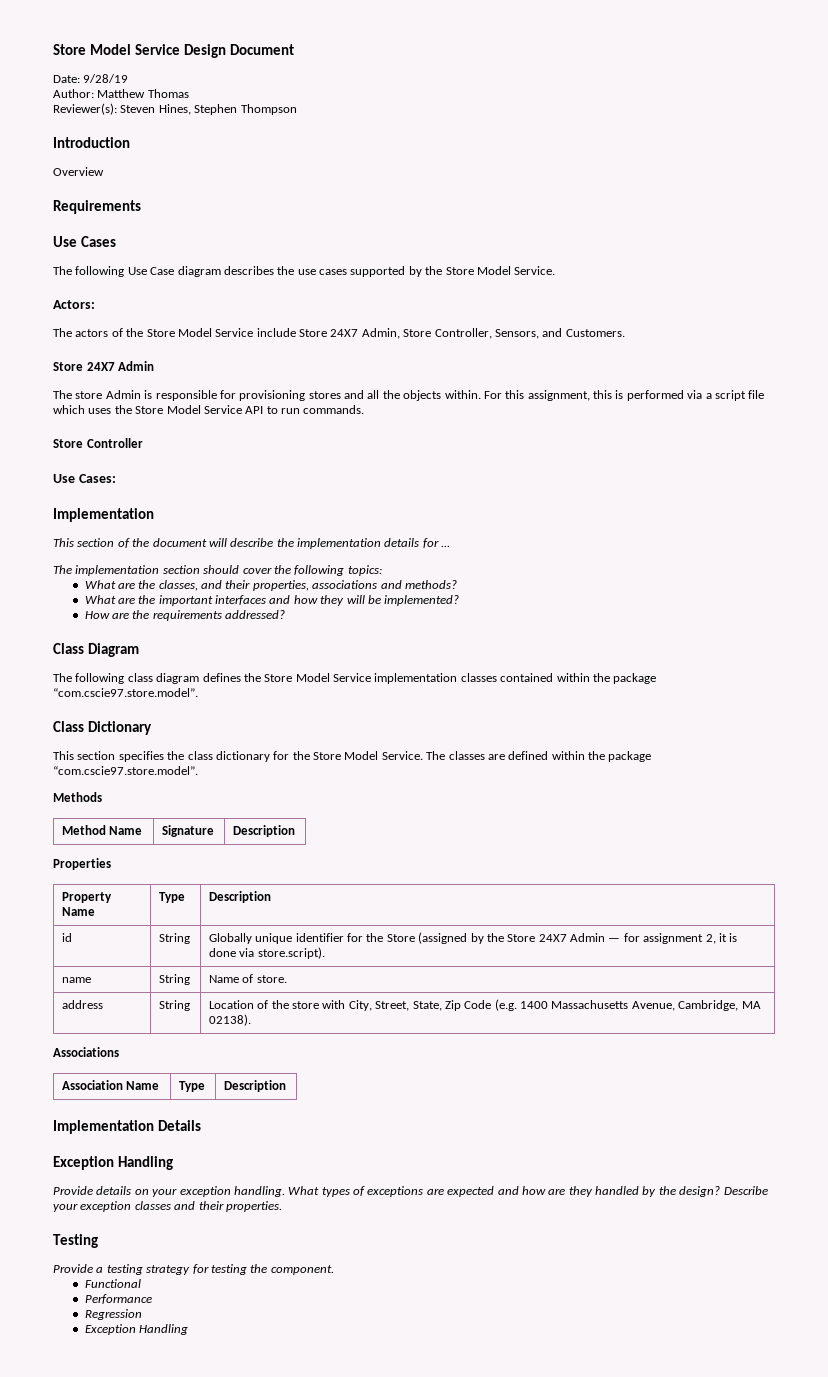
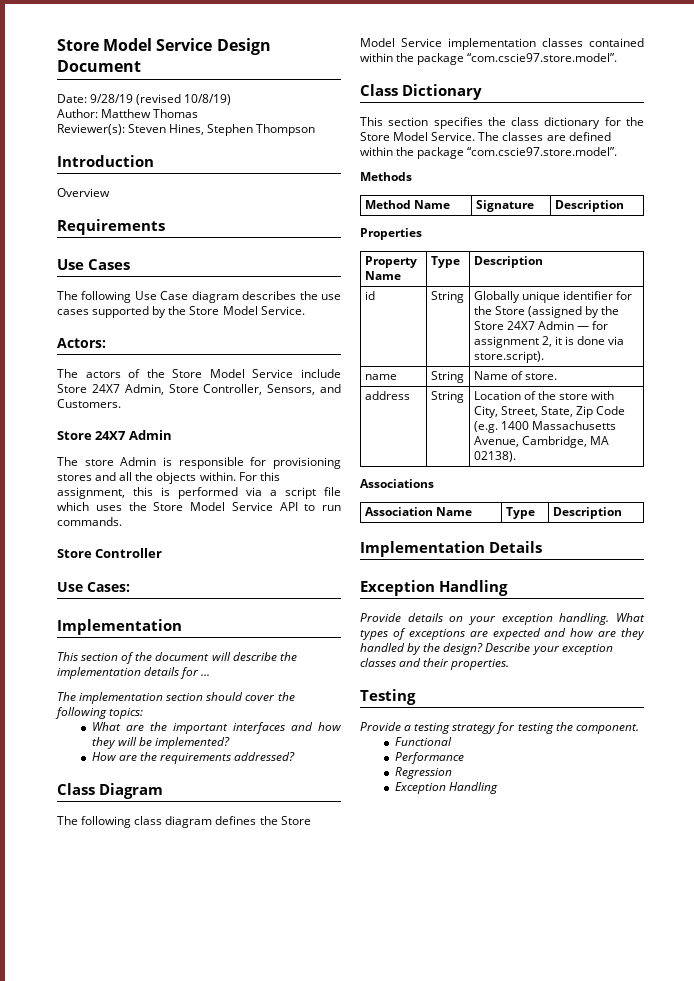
- Date: 9/28/19
+ Date: 9/28/19 (revised 10/8/19)
- What are the classes, and their properties, associations and methods?

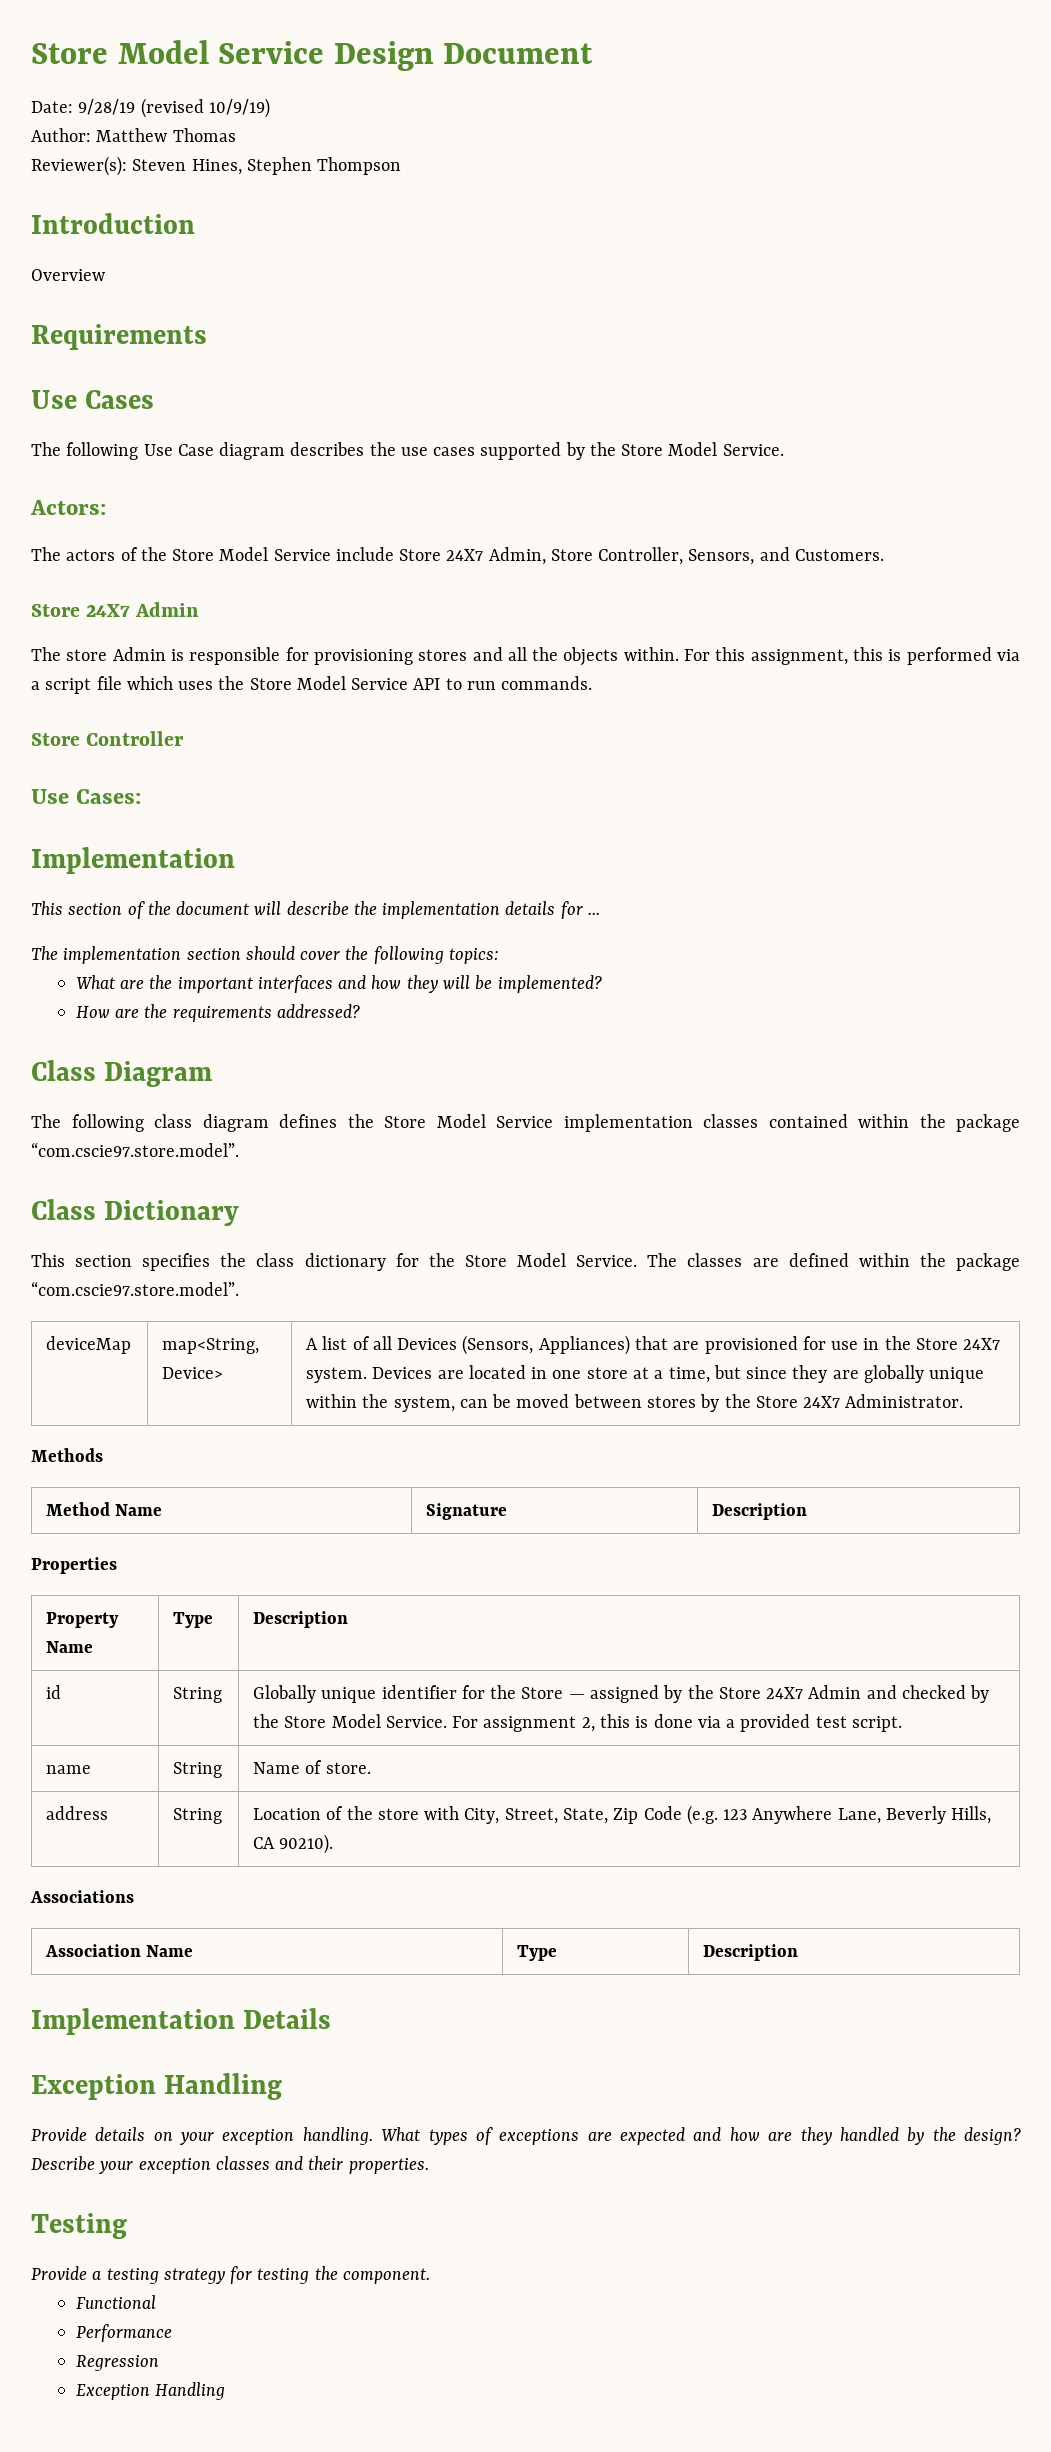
- Date: 9/28/19 (revised 10/8/19)
+ Date: 9/28/19 (revised 10/9/19)
+ deviceMap | map<String, Device> | A list of all Devices (Sensors, Appliances) that are provisioned for use in the Store 24X7 system. Devices are located in one store at a time, but since they are globally unique within the system, can be moved between stores by the Store 24X7 Administrator.
- id | String | Globally unique identifier for the Store (assigned by the Store 24X7 Admin — for assignment 2, it is done via store.script).
+ id | String | Globally unique identifier for the Store — assigned by the Store 24X7 Admin and checked by the Store Model Service. For assignment 2, this is done via a provided test script.
- address | String | Location of the store with City, Street, State, Zip Code (e.g. 1400 Massachusetts Avenue, Cambridge, MA 02138).
+ address | String | Location of the store with City, Street, State, Zip Code (e.g. 123 Anywhere Lane, Beverly Hills, CA 90210).

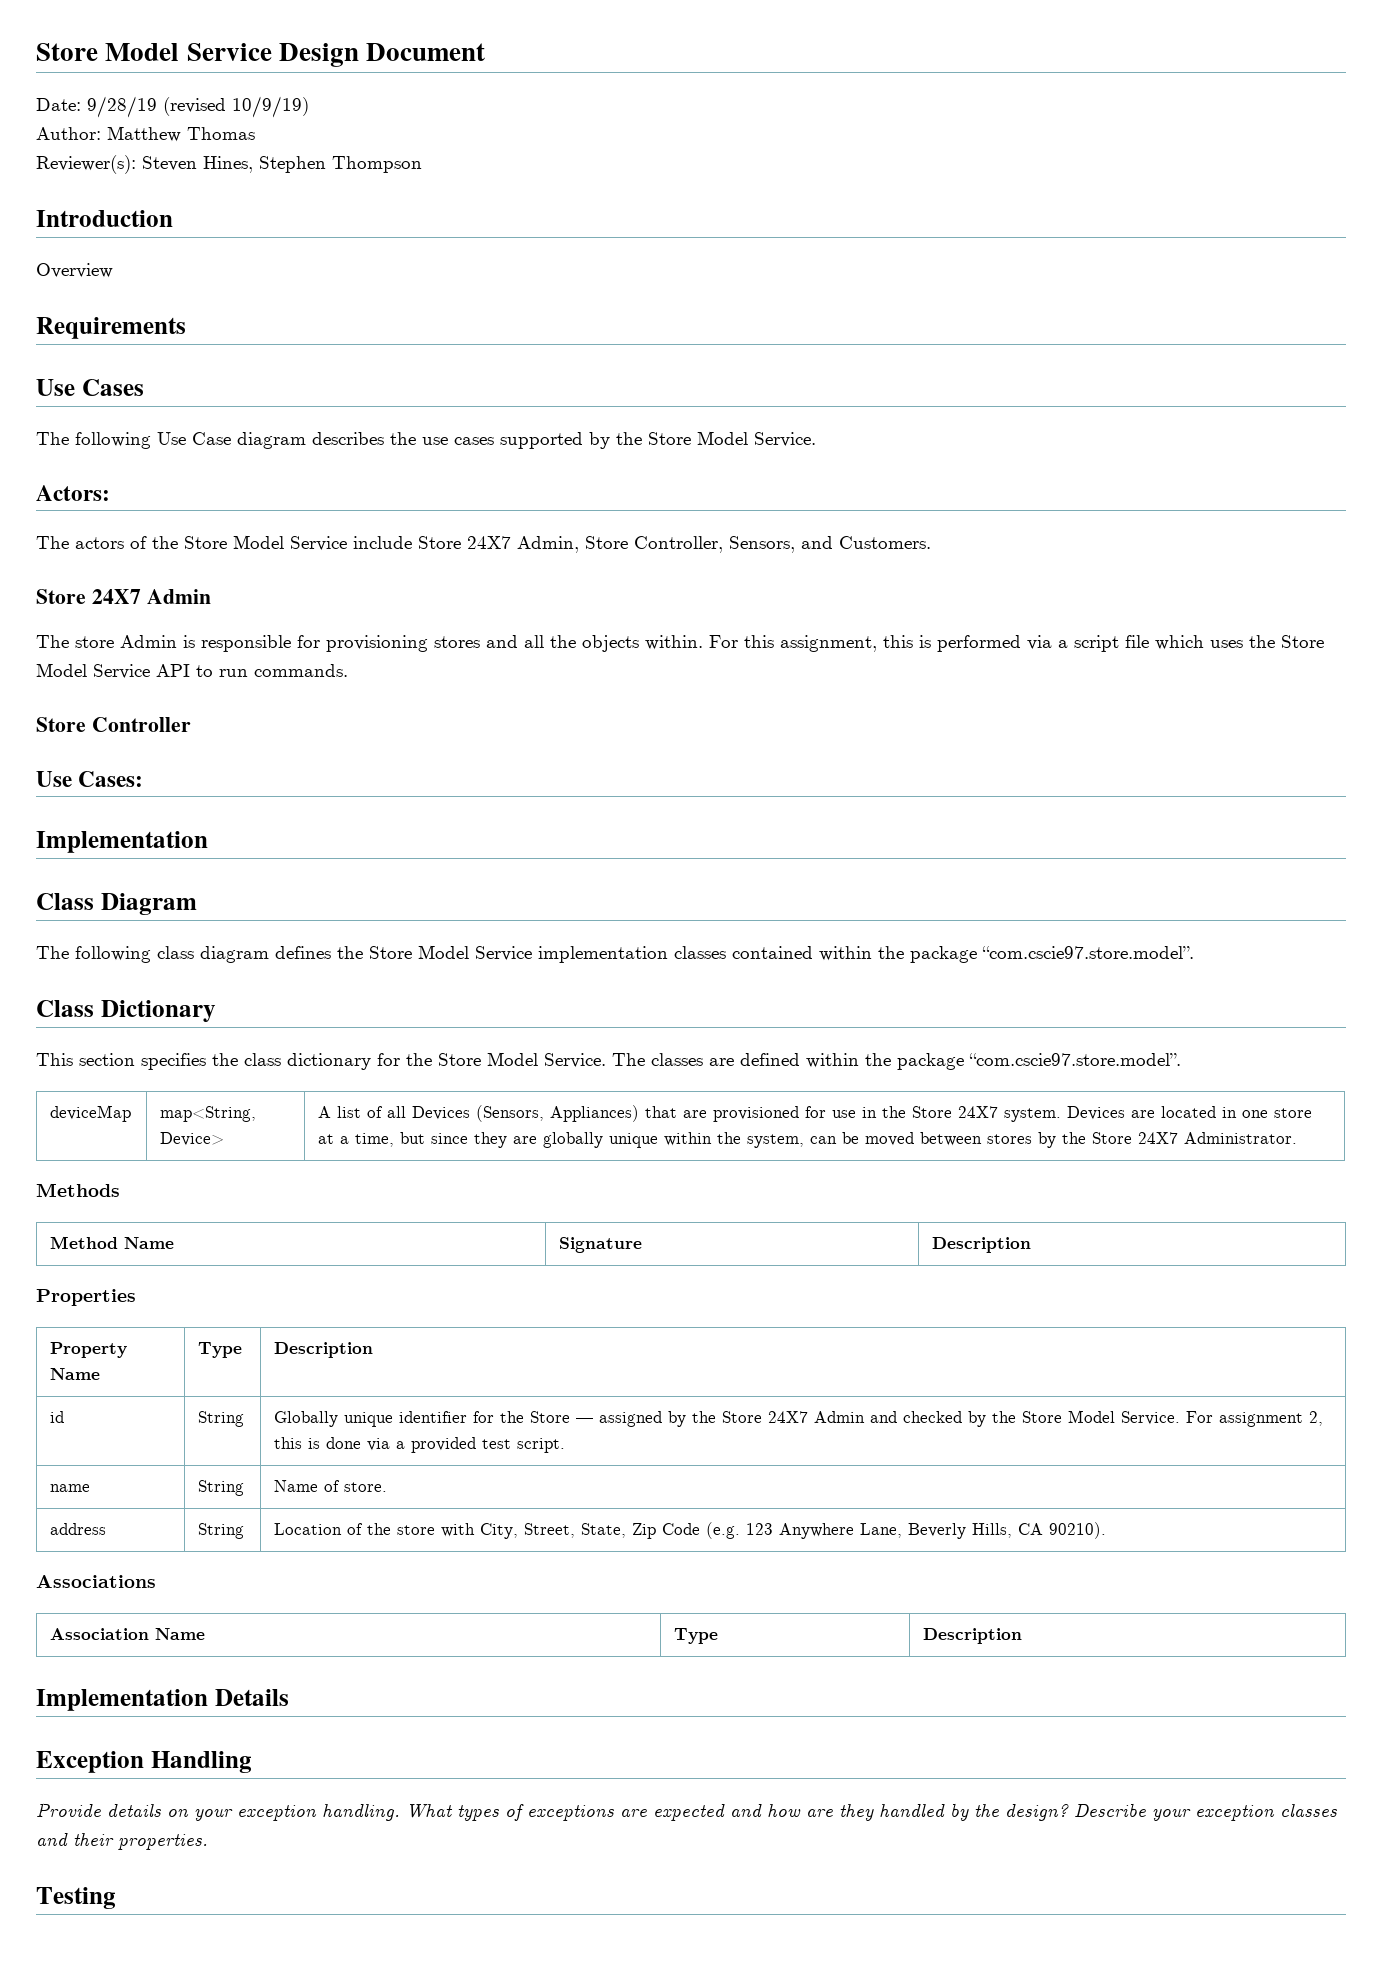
- This section of the document will describe the implementation details for ...
- The implementation section should cover the following topics:
- What are the important interfaces and how they will be implemented?
- How are the requirements addressed?
- Provide a testing strategy for testing the component.
- Functional
- Performance
- Regression
- Exception Handling

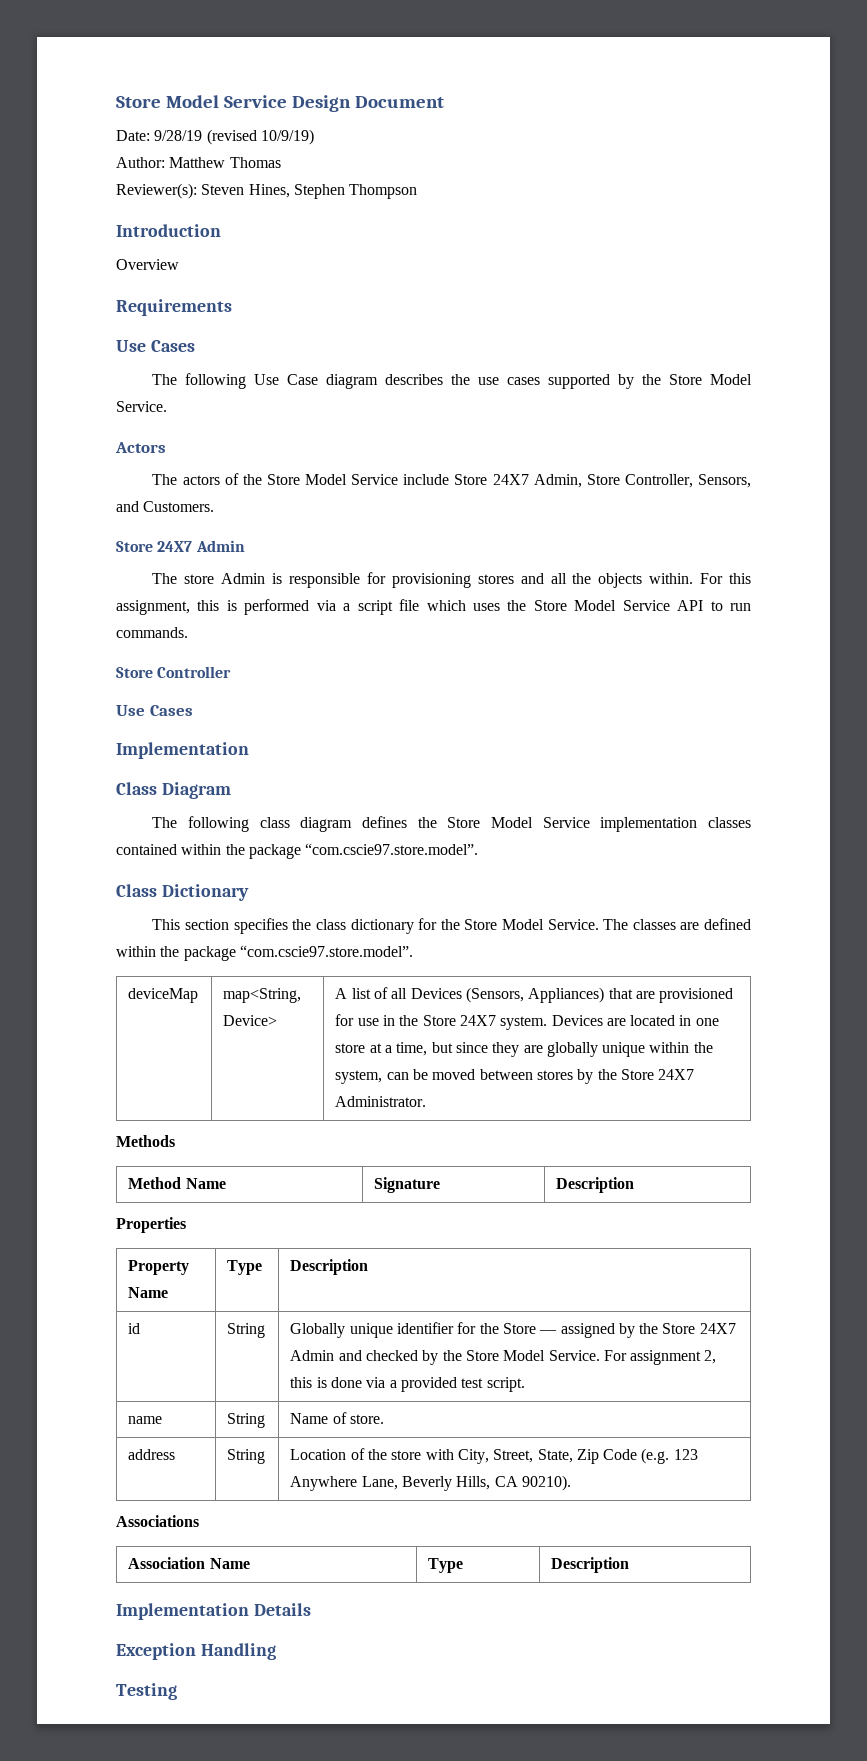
- Actors:
+ Actors
  Store Controller
- Use Cases:
+ Use Cases
- Provide details on your exception handling. What types of exceptions are expected and how are they handled by the design? Describe your exception classes and their properties.

